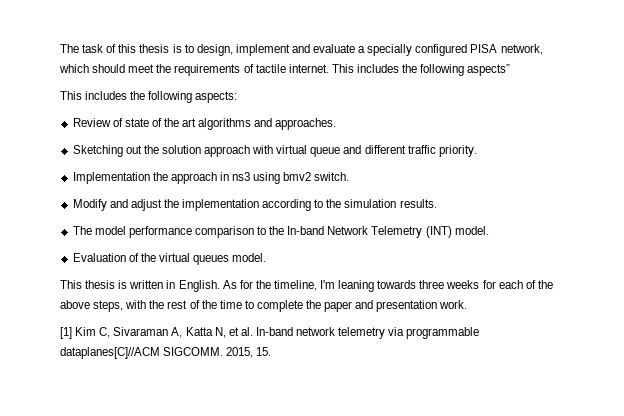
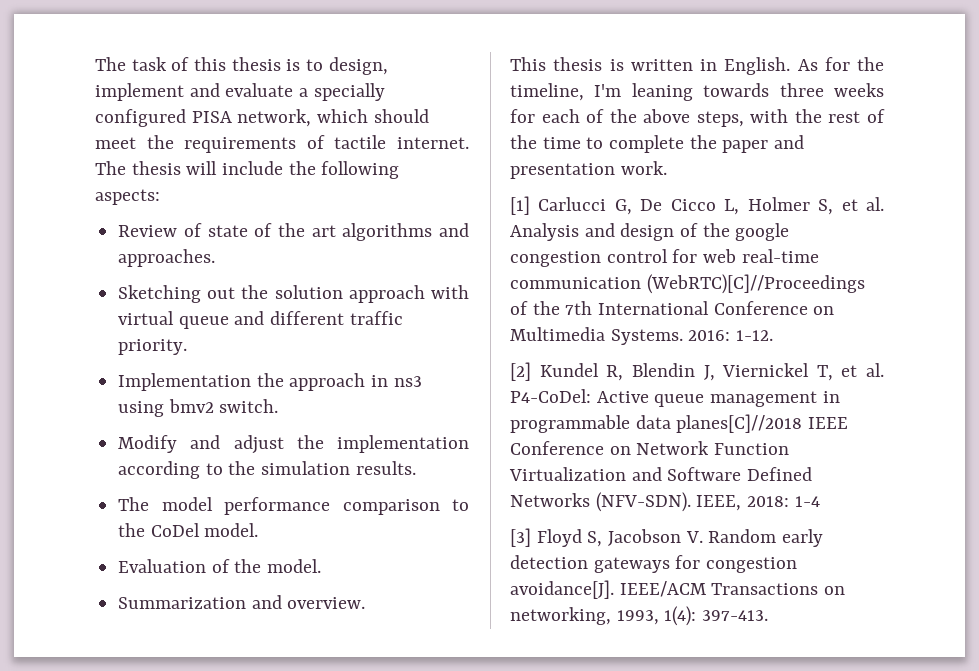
- This includes the following aspects”
- This includes the following aspects:
+ The thesis will include the following aspects:
- The model performance comparison to the In-band Network Telemetry (INT) model.
+ The model performance comparison to the CoDel model.
- Evaluation of the virtual queues model.
+ Evaluation of the model.
+ Summarization and overview.
- [1] Kim C, Sivaraman A, Katta N, et al. In-band network telemetry via programmable dataplanes[C]//ACM SIGCOMM. 2015, 15.
+ [1] Carlucci G, De Cicco L, Holmer S, et al. Analysis and design of the google congestion control for web real-time communication (WebRTC)[C]//Proceedings of the 7th International Conference on Multimedia Systems. 2016: 1-12.
+ [2] Kundel R, Blendin J, Viernickel T, et al. P4-CoDel: Active queue management in programmable data planes[C]//2018 IEEE Conference on Network Function Virtualization and Software Defined Networks (NFV-SDN). IEEE, 2018: 1-4
+ [3] Floyd S, Jacobson V. Random early detection gateways for congestion avoidance[J]. IEEE/ACM Transactions on networking, 1993, 1(4): 397-413.

